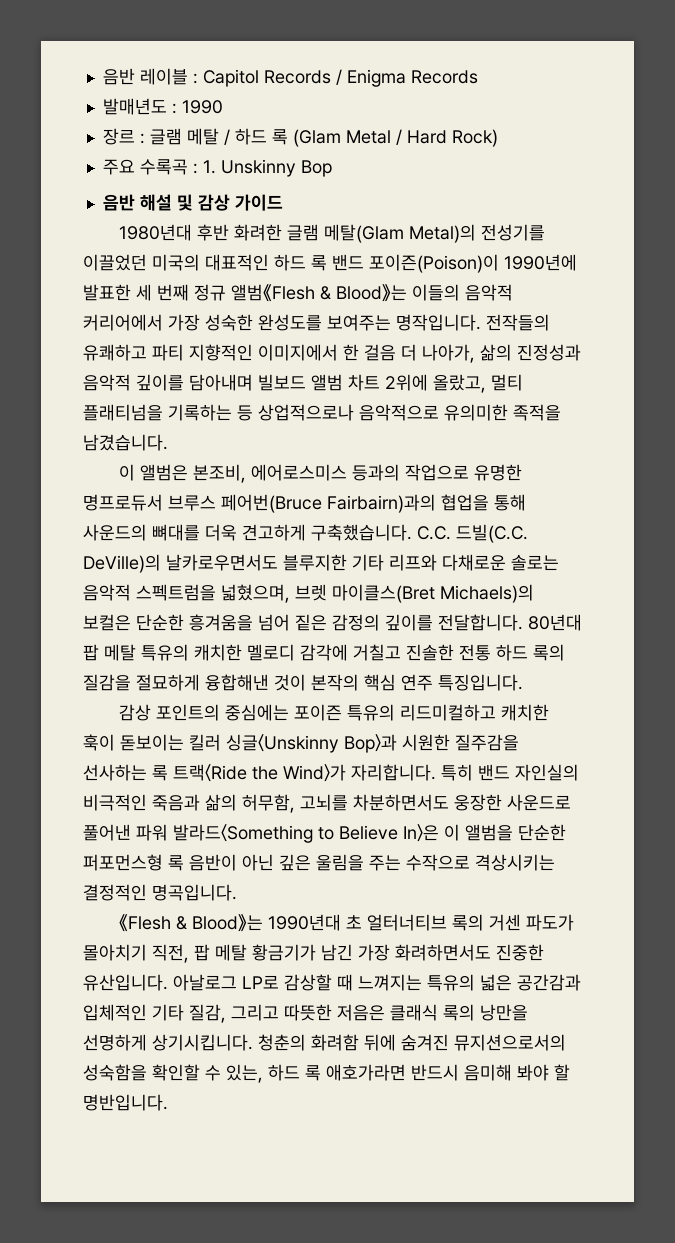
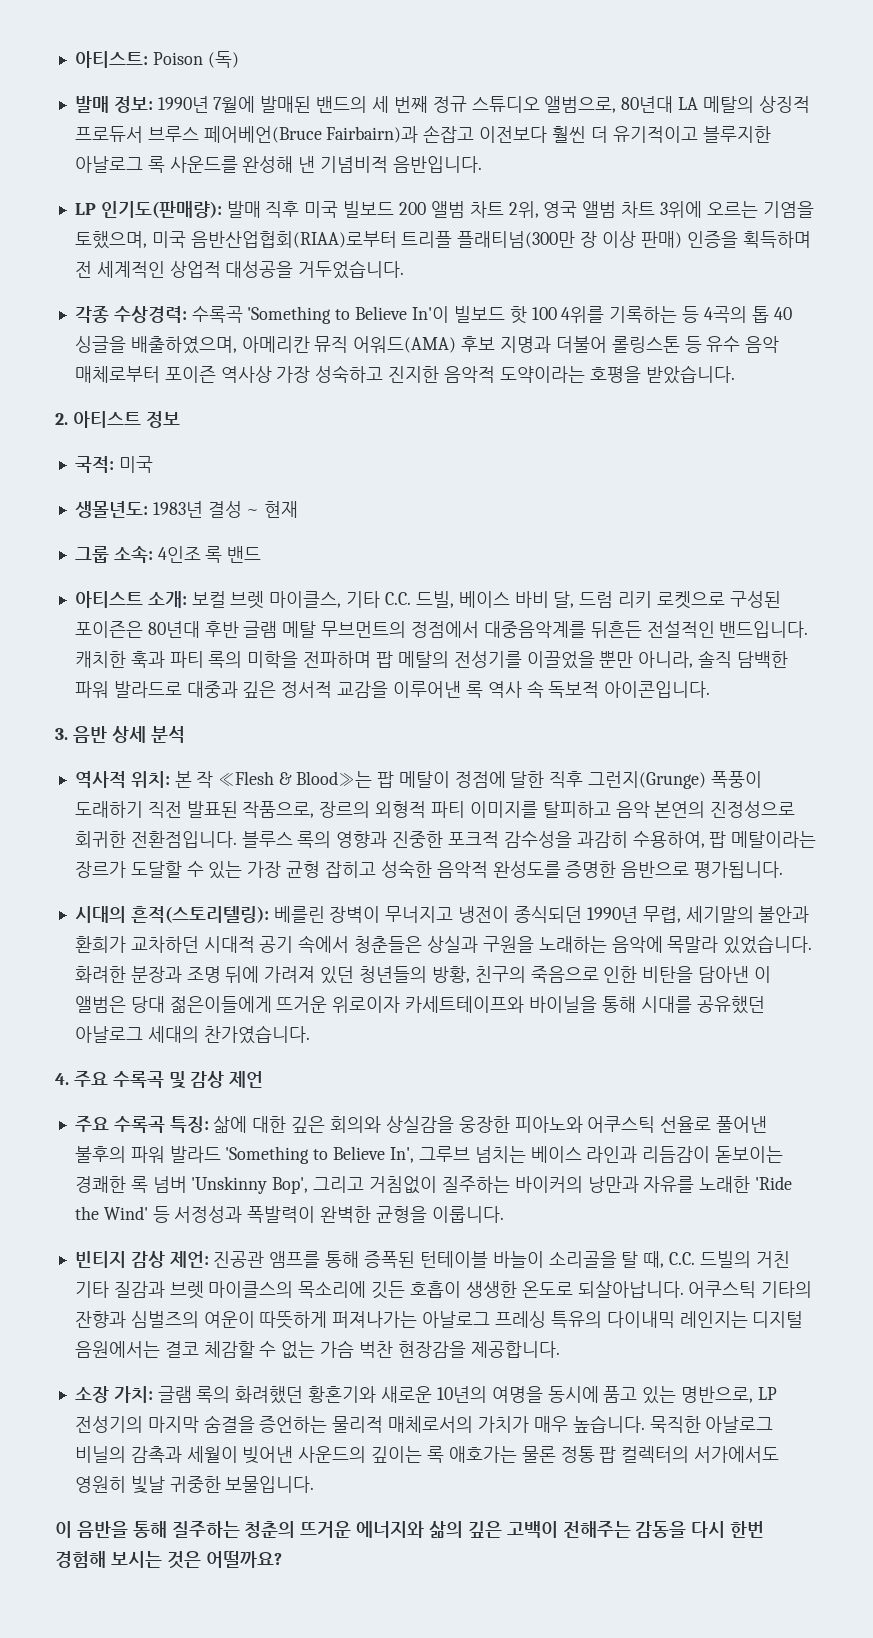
- 음반 레이블 : Capitol Records / Enigma Records
- 발매년도 : 1990
- 장르 : 글램 메탈 / 하드 록 (Glam Metal / Hard Rock)
- 주요 수록곡 : 1. Unskinny Bop
- 음반 해설 및 감상 가이드
- 1980년대 후반 화려한 글램 메탈(Glam Metal)의 전성기를 이끌었던 미국의 대표적인 하드 록 밴드 포이즌(Poison)이 1990년에 발표한 세 번째 정규 앨범《Flesh & Blood》는 이들의 음악적 커리어에서 가장 성숙한 완성도를 보여주는 명작입니다. 전작들의 유쾌하고 파티 지향적인 이미지에서 한 걸음 더 나아가, 삶의 진정성과 음악적 깊이를 담아내며 빌보드 앨범 차트 2위에 올랐고, 멀티 플래티넘을 기록하는 등 상업적으로나 음악적으로 유의미한 족적을 남겼습니다.
- 이 앨범은 본조비, 에어로스미스 등과의 작업으로 유명한 명프로듀서 브루스 페어번(Bruce Fairbairn)과의 협업을 통해 사운드의 뼈대를 더욱 견고하게 구축했습니다. C.C. 드빌(C.C. DeVille)의 날카로우면서도 블루지한 기타 리프와 다채로운 솔로는 음악적 스펙트럼을 넓혔으며, 브렛 마이클스(Bret Michaels)의 보컬은 단순한 흥겨움을 넘어 짙은 감정의 깊이를 전달합니다. 80년대 팝 메탈 특유의 캐치한 멜로디 감각에 거칠고 진솔한 전통 하드 록의 질감을 절묘하게 융합해낸 것이 본작의 핵심 연주 특징입니다.
- 감상 포인트의 중심에는 포이즌 특유의 리드미컬하고 캐치한 훅이 돋보이는 킬러 싱글〈Unskinny Bop〉과 시원한 질주감을 선사하는 록 트랙〈Ride the Wind〉가 자리합니다. 특히 밴드 자인실의 비극적인 죽음과 삶의 허무함, 고뇌를 차분하면서도 웅장한 사운드로 풀어낸 파워 발라드〈Something to Believe In〉은 이 앨범을 단순한 퍼포먼스형 록 음반이 아닌 깊은 울림을 주는 수작으로 격상시키는 결정적인 명곡입니다.
- 《Flesh & Blood》는 1990년대 초 얼터너티브 록의 거센 파도가 몰아치기 직전, 팝 메탈 황금기가 남긴 가장 화려하면서도 진중한 유산입니다. 아날로그 LP로 감상할 때 느껴지는 특유의 넓은 공간감과 입체적인 기타 질감, 그리고 따뜻한 저음은 클래식 록의 낭만을 선명하게 상기시킵니다. 청춘의 화려함 뒤에 숨겨진 뮤지션으로서의 성숙함을 확인할 수 있는, 하드 록 애호가라면 반드시 음미해 봐야 할 명반입니다.
+ 아티스트: Poison (독)
+ 발매 정보: 1990년 7월에 발매된 밴드의 세 번째 정규 스튜디오 앨범으로, 80년대 LA 메탈의 상징적 프로듀서 브루스 페어베언(Bruce Fairbairn)과 손잡고 이전보다 훨씬 더 유기적이고 블루지한 아날로그 록 사운드를 완성해 낸 기념비적 음반입니다.
+ LP 인기도(판매량): 발매 직후 미국 빌보드 200 앨범 차트 2위, 영국 앨범 차트 3위에 오르는 기염을 토했으며, 미국 음반산업협회(RIAA)로부터 트리플 플래티넘(300만 장 이상 판매) 인증을 획득하며 전 세계적인 상업적 대성공을 거두었습니다.
+ 각종 수상경력: 수록곡 'Something to Believe In'이 빌보드 핫 100 4위를 기록하는 등 4곡의 톱 40 싱글을 배출하였으며, 아메리칸 뮤직 어워드(AMA) 후보 지명과 더불어 롤링스톤 등 유수 음악 매체로부터 포이즌 역사상 가장 성숙하고 진지한 음악적 도약이라는 호평을 받았습니다.
+ 2. 아티스트 정보
+ 국적: 미국
+ 생몰년도: 1983년 결성 ~ 현재
+ 그룹 소속: 4인조 록 밴드
+ 아티스트 소개: 보컬 브렛 마이클스, 기타 C.C. 드빌, 베이스 바비 달, 드럼 리키 로켓으로 구성된 포이즌은 80년대 후반 글램 메탈 무브먼트의 정점에서 대중음악계를 뒤흔든 전설적인 밴드입니다. 캐치한 훅과 파티 록의 미학을 전파하며 팝 메탈의 전성기를 이끌었을 뿐만 아니라, 솔직 담백한 파워 발라드로 대중과 깊은 정서적 교감을 이루어낸 록 역사 속 독보적 아이콘입니다.
+ 3. 음반 상세 분석
+ 역사적 위치: 본 작 ≪Flesh & Blood≫는 팝 메탈이 정점에 달한 직후 그런지(Grunge) 폭풍이 도래하기 직전 발표된 작품으로, 장르의 외형적 파티 이미지를 탈피하고 음악 본연의 진정성으로 회귀한 전환점입니다. 블루스 록의 영향과 진중한 포크적 감수성을 과감히 수용하여, 팝 메탈이라는 장르가 도달할 수 있는 가장 균형 잡히고 성숙한 음악적 완성도를 증명한 음반으로 평가됩니다.
+ 시대의 흔적(스토리텔링): 베를린 장벽이 무너지고 냉전이 종식되던 1990년 무렵, 세기말의 불안과 환희가 교차하던 시대적 공기 속에서 청춘들은 상실과 구원을 노래하는 음악에 목말라 있었습니다. 화려한 분장과 조명 뒤에 가려져 있던 청년들의 방황, 친구의 죽음으로 인한 비탄을 담아낸 이 앨범은 당대 젊은이들에게 뜨거운 위로이자 카세트테이프와 바이닐을 통해 시대를 공유했던 아날로그 세대의 찬가였습니다.
+ 4. 주요 수록곡 및 감상 제언
+ 주요 수록곡 특징: 삶에 대한 깊은 회의와 상실감을 웅장한 피아노와 어쿠스틱 선율로 풀어낸 불후의 파워 발라드 'Something to Believe In', 그루브 넘치는 베이스 라인과 리듬감이 돋보이는 경쾌한 록 넘버 'Unskinny Bop', 그리고 거침없이 질주하는 바이커의 낭만과 자유를 노래한 'Ride the Wind' 등 서정성과 폭발력이 완벽한 균형을 이룹니다.
+ 빈티지 감상 제언: 진공관 앰프를 통해 증폭된 턴테이블 바늘이 소리골을 탈 때, C.C. 드빌의 거친 기타 질감과 브렛 마이클스의 목소리에 깃든 호흡이 생생한 온도로 되살아납니다. 어쿠스틱 기타의 잔향과 심벌즈의 여운이 따뜻하게 퍼져나가는 아날로그 프레싱 특유의 다이내믹 레인지는 디지털 음원에서는 결코 체감할 수 없는 가슴 벅찬 현장감을 제공합니다.
+ 소장 가치: 글램 록의 화려했던 황혼기와 새로운 10년의 여명을 동시에 품고 있는 명반으로, LP 전성기의 마지막 숨결을 증언하는 물리적 매체로서의 가치가 매우 높습니다. 묵직한 아날로그 비닐의 감촉과 세월이 빚어낸 사운드의 깊이는 록 애호가는 물론 정통 팝 컬렉터의 서가에서도 영원히 빛날 귀중한 보물입니다.
+ 이 음반을 통해 질주하는 청춘의 뜨거운 에너지와 삶의 깊은 고백이 전해주는 감동을 다시 한번 경험해 보시는 것은 어떨까요?

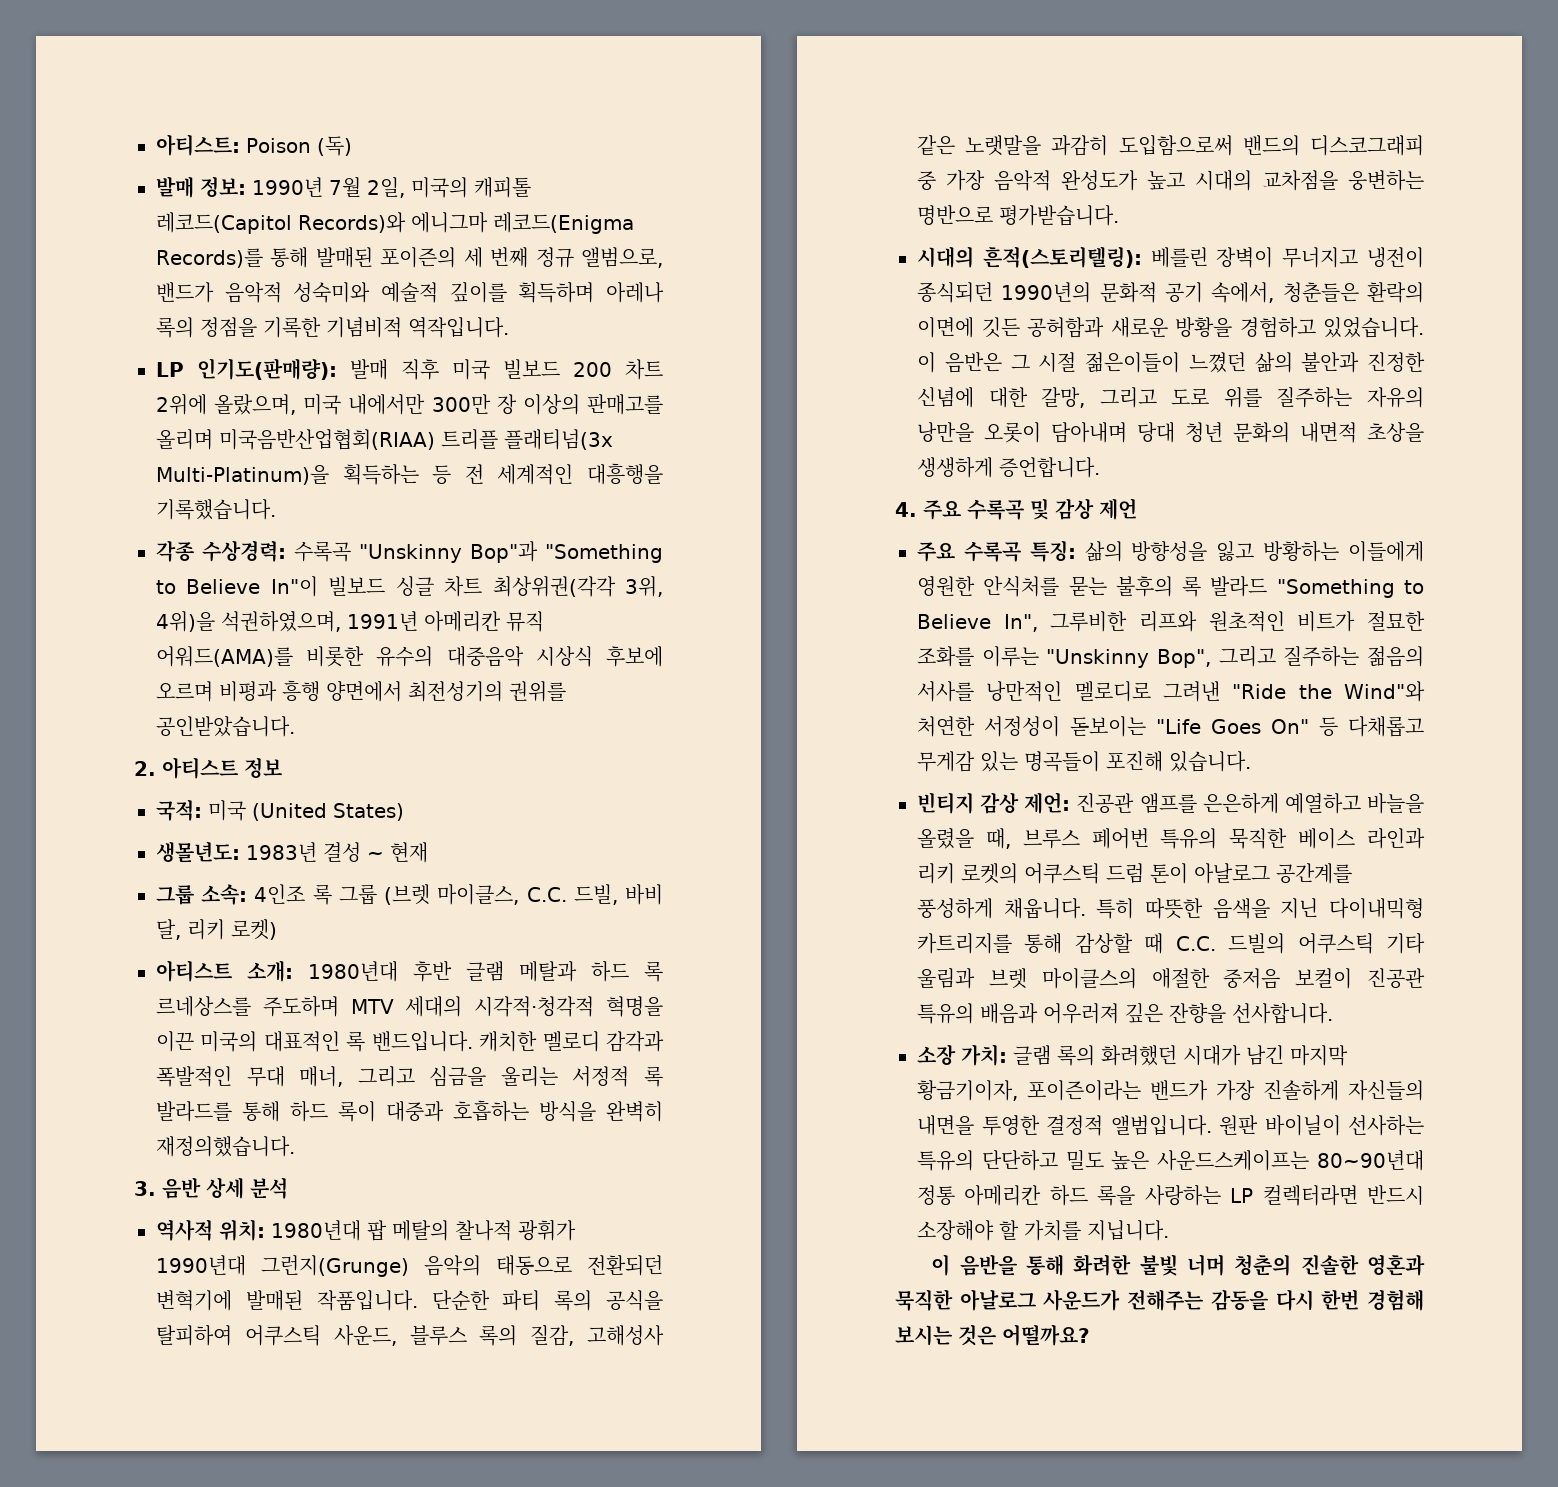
- 발매 정보: 1990년 7월에 발매된 밴드의 세 번째 정규 스튜디오 앨범으로, 80년대 LA 메탈의 상징적 프로듀서 브루스 페어베언(Bruce Fairbairn)과 손잡고 이전보다 훨씬 더 유기적이고 블루지한 아날로그 록 사운드를 완성해 낸 기념비적 음반입니다.
+ 발매 정보: 1990년 7월 2일, 미국의 캐피톨 레코드(Capitol Records)와 에니그마 레코드(Enigma Records)를 통해 발매된 포이즌의 세 번째 정규 앨범으로, 밴드가 음악적 성숙미와 예술적 깊이를 획득하며 아레나 록의 정점을 기록한 기념비적 역작입니다.
- LP 인기도(판매량): 발매 직후 미국 빌보드 200 앨범 차트 2위, 영국 앨범 차트 3위에 오르는 기염을 토했으며, 미국 음반산업협회(RIAA)로부터 트리플 플래티넘(300만 장 이상 판매) 인증을 획득하며 전 세계적인 상업적 대성공을 거두었습니다.
- 각종 수상경력: 수록곡 'Something to Believe In'이 빌보드 핫 100 4위를 기록하는 등 4곡의 톱 40 싱글을 배출하였으며, 아메리칸 뮤직 어워드(AMA) 후보 지명과 더불어 롤링스톤 등 유수 음악 매체로부터 포이즌 역사상 가장 성숙하고 진지한 음악적 도약이라는 호평을 받았습니다.
+ LP 인기도(판매량): 발매 직후 미국 빌보드 200 차트 2위에 올랐으며, 미국 내에서만 300만 장 이상의 판매고를 올리며 미국음반산업협회(RIAA) 트리플 플래티넘(3x Multi-Platinum)을 획득하는 등 전 세계적인 대흥행을 기록했습니다.
+ 각종 수상경력: 수록곡 "Unskinny Bop"과 "Something to Believe In"이 빌보드 싱글 차트 최상위권(각각 3위, 4위)을 석권하였으며, 1991년 아메리칸 뮤직 어워드(AMA)를 비롯한 유수의 대중음악 시상식 후보에 오르며 비평과 흥행 양면에서 최전성기의 권위를 공인받았습니다.
- 국적: 미국
+ 국적: 미국 (United States)
- 그룹 소속: 4인조 록 밴드
- 아티스트 소개: 보컬 브렛 마이클스, 기타 C.C. 드빌, 베이스 바비 달, 드럼 리키 로켓으로 구성된 포이즌은 80년대 후반 글램 메탈 무브먼트의 정점에서 대중음악계를 뒤흔든 전설적인 밴드입니다. 캐치한 훅과 파티 록의 미학을 전파하며 팝 메탈의 전성기를 이끌었을 뿐만 아니라, 솔직 담백한 파워 발라드로 대중과 깊은 정서적 교감을 이루어낸 록 역사 속 독보적 아이콘입니다.
+ 그룹 소속: 4인조 록 그룹 (브렛 마이클스, C.C. 드빌, 바비 달, 리키 로켓)
+ 아티스트 소개: 1980년대 후반 글램 메탈과 하드 록 르네상스를 주도하며 MTV 세대의 시각적·청각적 혁명을 이끈 미국의 대표적인 록 밴드입니다. 캐치한 멜로디 감각과 폭발적인 무대 매너, 그리고 심금을 울리는 서정적 록 발라드를 통해 하드 록이 대중과 호흡하는 방식을 완벽히 재정의했습니다.
- 역사적 위치: 본 작 ≪Flesh & Blood≫는 팝 메탈이 정점에 달한 직후 그런지(Grunge) 폭풍이 도래하기 직전 발표된 작품으로, 장르의 외형적 파티 이미지를 탈피하고 음악 본연의 진정성으로 회귀한 전환점입니다. 블루스 록의 영향과 진중한 포크적 감수성을 과감히 수용하여, 팝 메탈이라는 장르가 도달할 수 있는 가장 균형 잡히고 성숙한 음악적 완성도를 증명한 음반으로 평가됩니다.
+ 역사적 위치: 1980년대 팝 메탈의 찰나적 광휘가 1990년대 그런지(Grunge) 음악의 태동으로 전환되던 변혁기에 발매된 작품입니다. 단순한 파티 록의 공식을 탈피하여 어쿠스틱 사운드, 블루스 록의 질감, 고해성사 같은 노랫말을 과감히 도입함으로써 밴드의 디스코그래피 중 가장 음악적 완성도가 높고 시대의 교차점을 웅변하는 명반으로 평가받습니다.
- 시대의 흔적(스토리텔링): 베를린 장벽이 무너지고 냉전이 종식되던 1990년 무렵, 세기말의 불안과 환희가 교차하던 시대적 공기 속에서 청춘들은 상실과 구원을 노래하는 음악에 목말라 있었습니다. 화려한 분장과 조명 뒤에 가려져 있던 청년들의 방황, 친구의 죽음으로 인한 비탄을 담아낸 이 앨범은 당대 젊은이들에게 뜨거운 위로이자 카세트테이프와 바이닐을 통해 시대를 공유했던 아날로그 세대의 찬가였습니다.
+ 시대의 흔적(스토리텔링): 베를린 장벽이 무너지고 냉전이 종식되던 1990년의 문화적 공기 속에서, 청춘들은 환락의 이면에 깃든 공허함과 새로운 방황을 경험하고 있었습니다. 이 음반은 그 시절 젊은이들이 느꼈던 삶의 불안과 진정한 신념에 대한 갈망, 그리고 도로 위를 질주하는 자유의 낭만을 오롯이 담아내며 당대 청년 문화의 내면적 초상을 생생하게 증언합니다.
- 주요 수록곡 특징: 삶에 대한 깊은 회의와 상실감을 웅장한 피아노와 어쿠스틱 선율로 풀어낸 불후의 파워 발라드 'Something to Believe In', 그루브 넘치는 베이스 라인과 리듬감이 돋보이는 경쾌한 록 넘버 'Unskinny Bop', 그리고 거침없이 질주하는 바이커의 낭만과 자유를 노래한 'Ride the Wind' 등 서정성과 폭발력이 완벽한 균형을 이룹니다.
+ 주요 수록곡 특징: 삶의 방향성을 잃고 방황하는 이들에게 영원한 안식처를 묻는 불후의 록 발라드 "Something to Believe In", 그루비한 리프와 원초적인 비트가 절묘한 조화를 이루는 "Unskinny Bop", 그리고 질주하는 젊음의 서사를 낭만적인 멜로디로 그려낸 "Ride the Wind"와 처연한 서정성이 돋보이는 "Life Goes On" 등 다채롭고 무게감 있는 명곡들이 포진해 있습니다.
- 빈티지 감상 제언: 진공관 앰프를 통해 증폭된 턴테이블 바늘이 소리골을 탈 때, C.C. 드빌의 거친 기타 질감과 브렛 마이클스의 목소리에 깃든 호흡이 생생한 온도로 되살아납니다. 어쿠스틱 기타의 잔향과 심벌즈의 여운이 따뜻하게 퍼져나가는 아날로그 프레싱 특유의 다이내믹 레인지는 디지털 음원에서는 결코 체감할 수 없는 가슴 벅찬 현장감을 제공합니다.
+ 빈티지 감상 제언: 진공관 앰프를 은은하게 예열하고 바늘을 올렸을 때, 브루스 페어번 특유의 묵직한 베이스 라인과 리키 로켓의 어쿠스틱 드럼 톤이 아날로그 공간계를 풍성하게 채웁니다. 특히 따뜻한 음색을 지닌 다이내믹형 카트리지를 통해 감상할 때 C.C. 드빌의 어쿠스틱 기타 울림과 브렛 마이클스의 애절한 중저음 보컬이 진공관 특유의 배음과 어우러져 깊은 잔향을 선사합니다.
- 소장 가치: 글램 록의 화려했던 황혼기와 새로운 10년의 여명을 동시에 품고 있는 명반으로, LP 전성기의 마지막 숨결을 증언하는 물리적 매체로서의 가치가 매우 높습니다. 묵직한 아날로그 비닐의 감촉과 세월이 빚어낸 사운드의 깊이는 록 애호가는 물론 정통 팝 컬렉터의 서가에서도 영원히 빛날 귀중한 보물입니다.
- 이 음반을 통해 질주하는 청춘의 뜨거운 에너지와 삶의 깊은 고백이 전해주는 감동을 다시 한번 경험해 보시는 것은 어떨까요?
+ 소장 가치: 글램 록의 화려했던 시대가 남긴 마지막 황금기이자, 포이즌이라는 밴드가 가장 진솔하게 자신들의 내면을 투영한 결정적 앨범입니다. 원판 바이닐이 선사하는 특유의 단단하고 밀도 높은 사운드스케이프는 80~90년대 정통 아메리칸 하드 록을 사랑하는 LP 컬렉터라면 반드시 소장해야 할 가치를 지닙니다.
+ 이 음반을 통해 화려한 불빛 너머 청춘의 진솔한 영혼과 묵직한 아날로그 사운드가 전해주는 감동을 다시 한번 경험해 보시는 것은 어떨까요?

